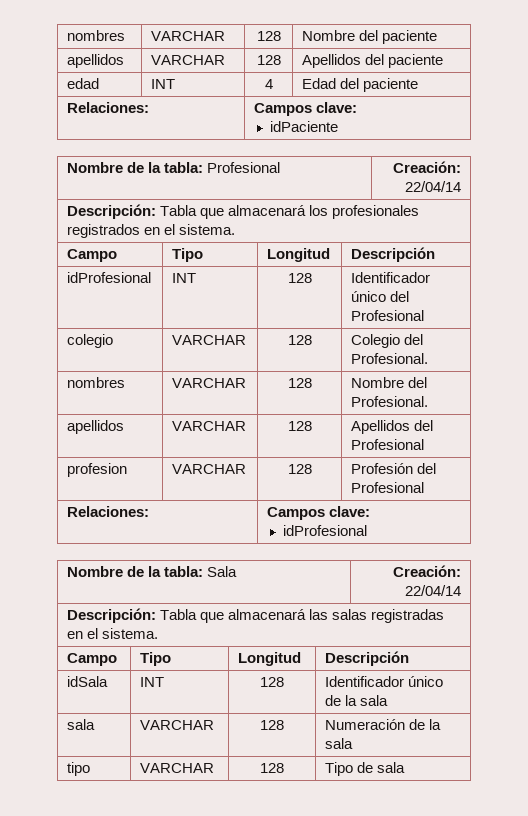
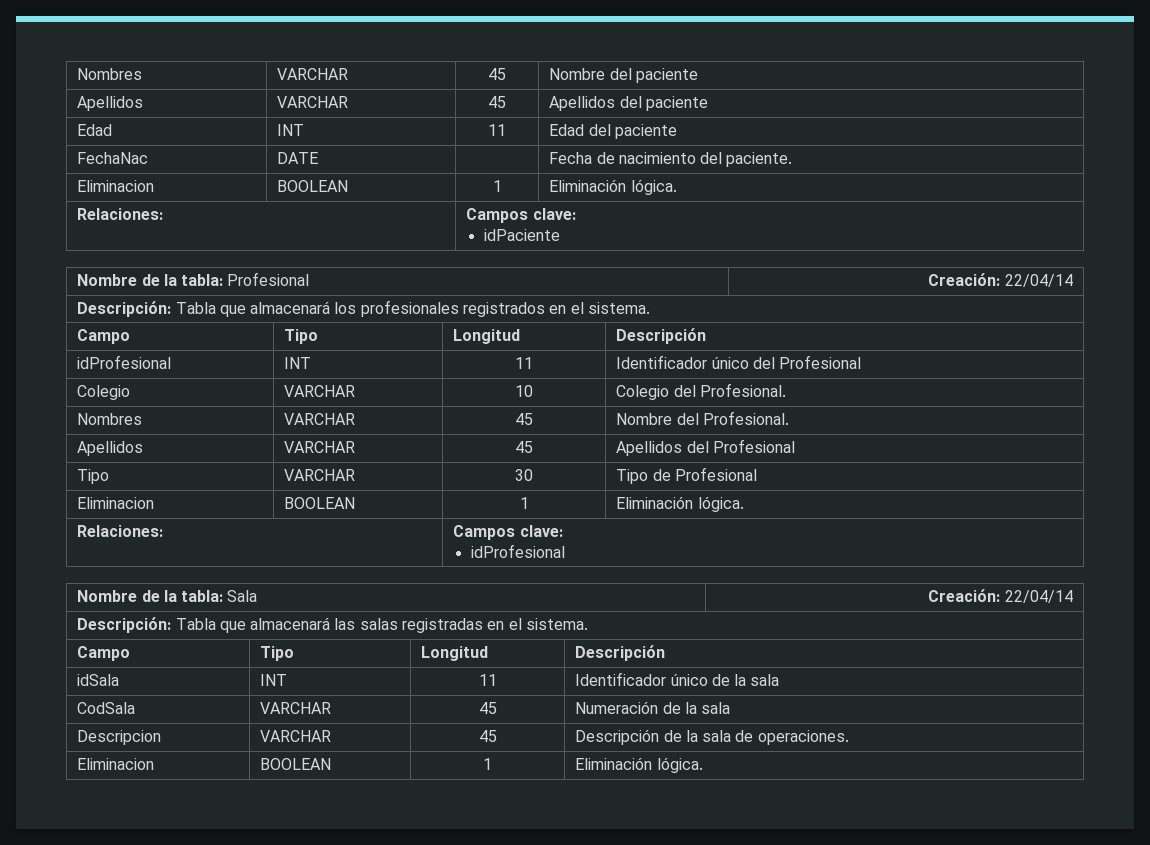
- nombres | VARCHAR | 128 | Nombre del paciente
+ Nombres | VARCHAR | 45 | Nombre del paciente
- apellidos | VARCHAR | 128 | Apellidos del paciente
+ Apellidos | VARCHAR | 45 | Apellidos del paciente
- edad | INT | 4 | Edad del paciente
+ Edad | INT | 11 | Edad del paciente
+ FechaNac | DATE | | Fecha de nacimiento del paciente.
+ Eliminacion | BOOLEAN | 1 | Eliminación lógica.
- idProfesional | INT | 128 | Identificador único del Profesional
+ idProfesional | INT | 11 | Identificador único del Profesional
- colegio | VARCHAR | 128 | Colegio del Profesional.
+ Colegio | VARCHAR | 10 | Colegio del Profesional.
- nombres | VARCHAR | 128 | Nombre del Profesional.
+ Nombres | VARCHAR | 45 | Nombre del Profesional.
- apellidos | VARCHAR | 128 | Apellidos del Profesional
+ Apellidos | VARCHAR | 45 | Apellidos del Profesional
- profesion | VARCHAR | 128 | Profesión del Profesional
+ Tipo | VARCHAR | 30 | Tipo de Profesional
+ Eliminacion | BOOLEAN | 1 | Eliminación lógica.
- idSala | INT | 128 | Identificador único de la sala
+ idSala | INT | 11 | Identificador único de la sala
- sala | VARCHAR | 128 | Numeración de la sala
+ CodSala | VARCHAR | 45 | Numeración de la sala
- tipo | VARCHAR | 128 | Tipo de sala
+ Descripcion | VARCHAR | 45 | Descripción de la sala de operaciones.
+ Eliminacion | BOOLEAN | 1 | Eliminación lógica.

